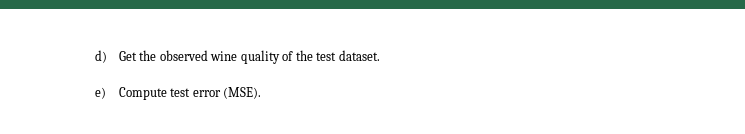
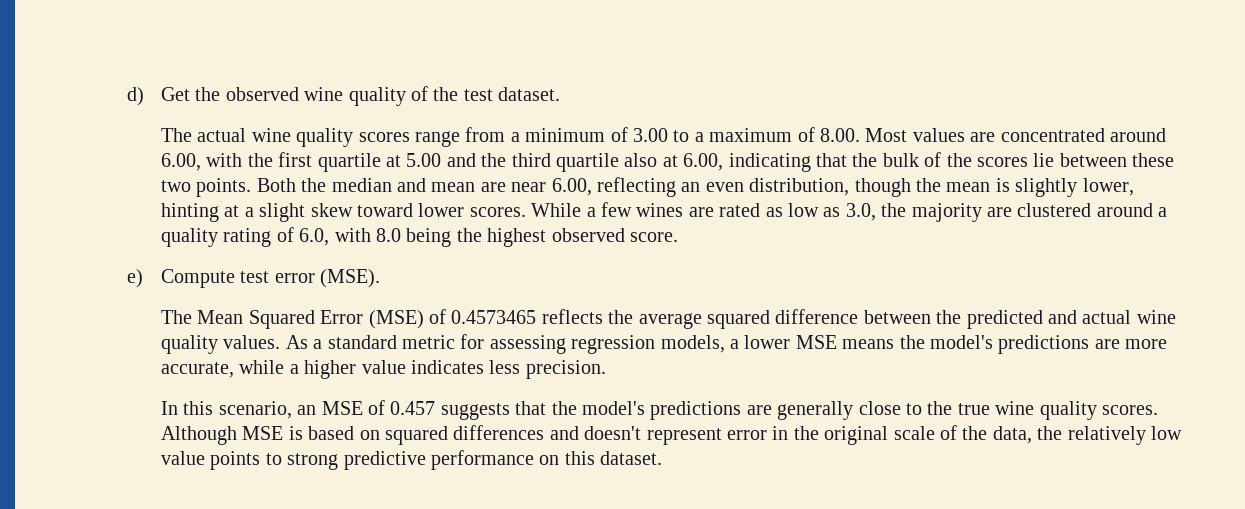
+ The actual wine quality scores range from a minimum of 3.00 to a maximum of 8.00. Most values are concentrated around 6.00, with the first quartile at 5.00 and the third quartile also at 6.00, indicating that the bulk of the scores lie between these two points. Both the median and mean are near 6.00, reflecting an even distribution, though the mean is slightly lower, hinting at a slight skew toward lower scores. While a few wines are rated as low as 3.0, the majority are clustered around a quality rating of 6.0, with 8.0 being the highest observed score.
+ The Mean Squared Error (MSE) of 0.4573465 reflects the average squared difference between the predicted and actual wine quality values. As a standard metric for assessing regression models, a lower MSE means the model's predictions are more accurate, while a higher value indicates less precision.
+ In this scenario, an MSE of 0.457 suggests that the model's predictions are generally close to the true wine quality scores. Although MSE is based on squared differences and doesn't represent error in the original scale of the data, the relatively low value points to strong predictive performance on this dataset.

